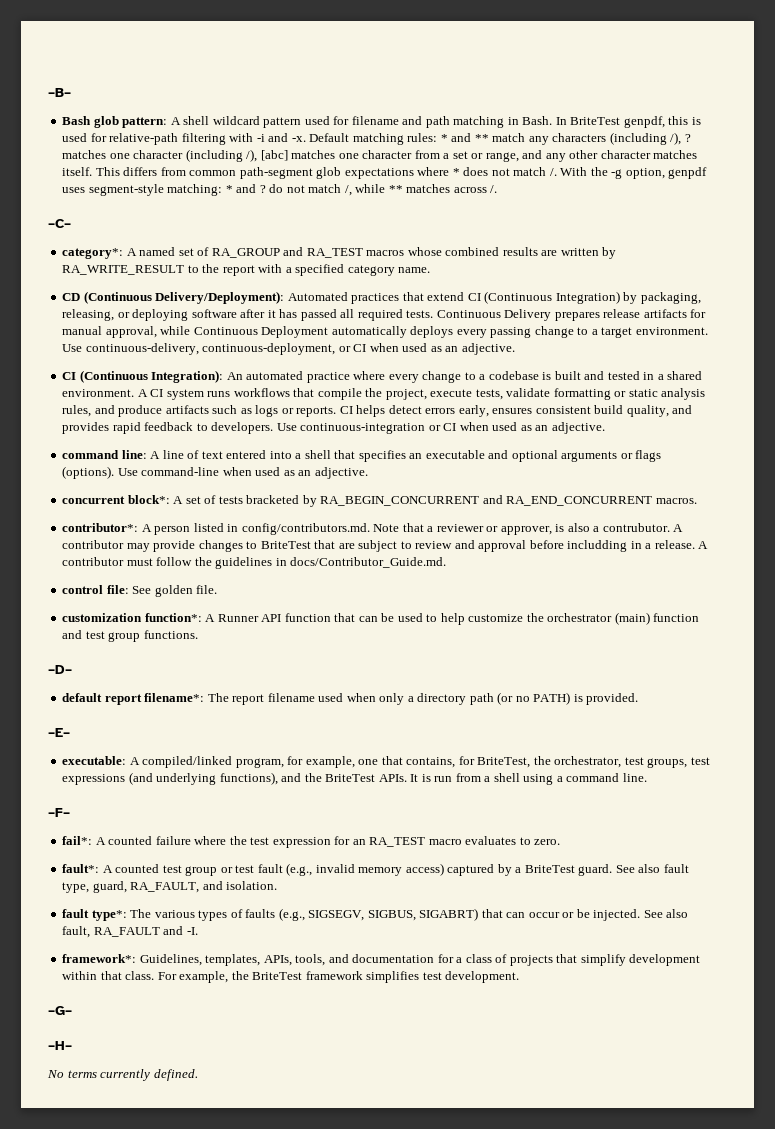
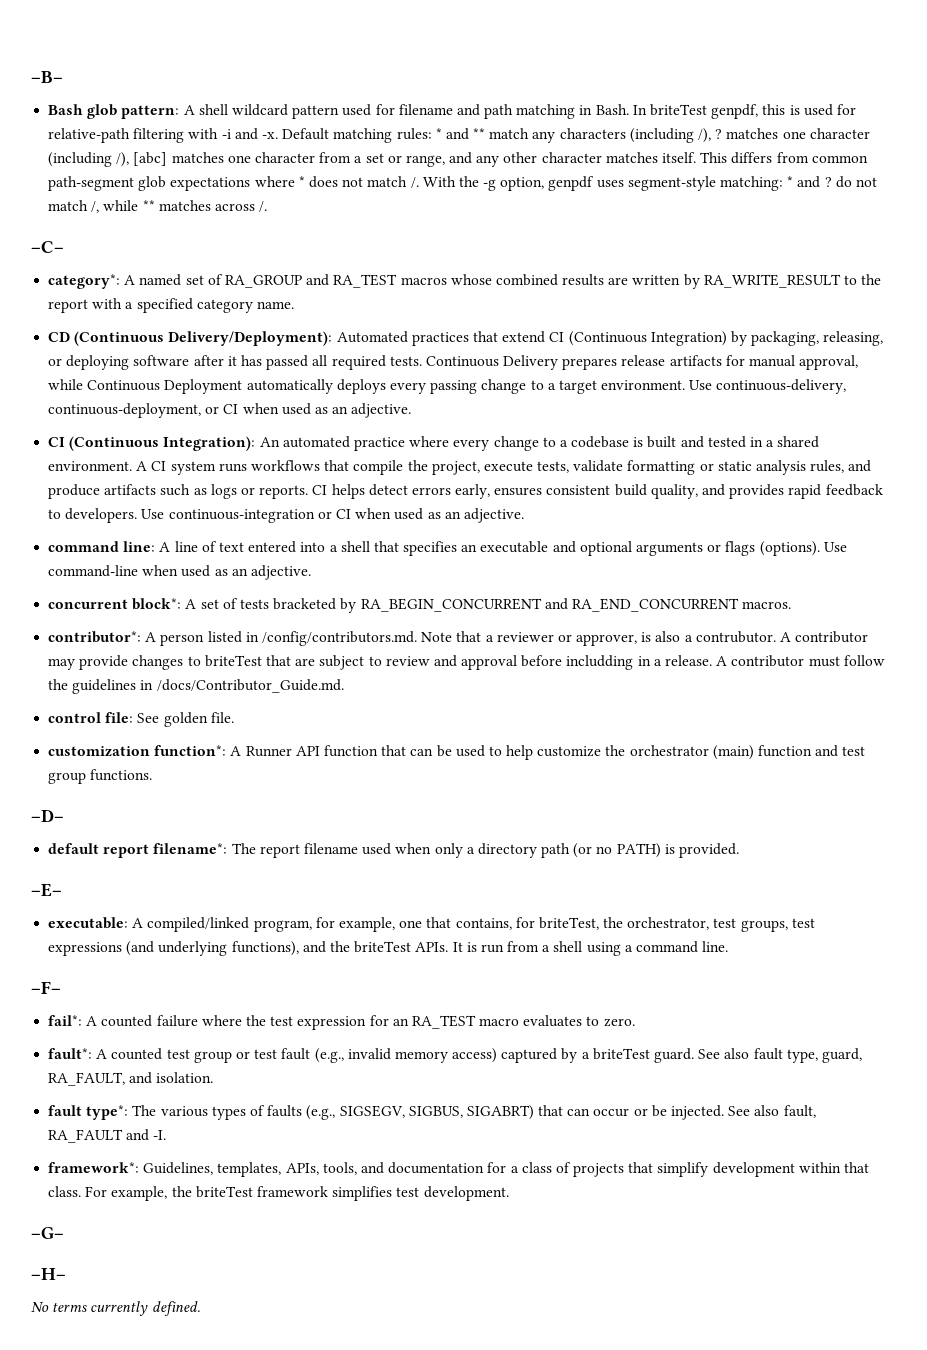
- In BriteTest genpdf, this is used for relative-path filtering with -i and -x.
+ In briteTest genpdf, this is used for relative-path filtering with -i and -x.
- contributor*: A person listed in config/contributors.md. Note that a reviewer or approver, is also a contrubutor.
+ contributor*: A person listed in /config/contributors.md. Note that a reviewer or approver, is also a contrubutor.
- A contributor may provide changes to BriteTest that are subject to review and approval before includding in a release.
+ A contributor may provide changes to briteTest that are subject to review and approval before includding in a release.
- A contributor must follow the guidelines in docs/Contributor_Guide.md.
+ A contributor must follow the guidelines in /docs/Contributor_Guide.md.
- executable: A compiled/linked program, for example, one that contains, for BriteTest, the orchestrator, test groups, test expressions (and underlying functions), and the BriteTest APIs.
+ executable: A compiled/linked program, for example, one that contains, for briteTest, the orchestrator, test groups, test expressions (and underlying functions), and the briteTest APIs.
- fault*: A counted test group or test fault (e.g., invalid memory access) captured by a BriteTest guard.
+ fault*: A counted test group or test fault (e.g., invalid memory access) captured by a briteTest guard.
- For example, the BriteTest framework simplifies test development.
+ For example, the briteTest framework simplifies test development.

